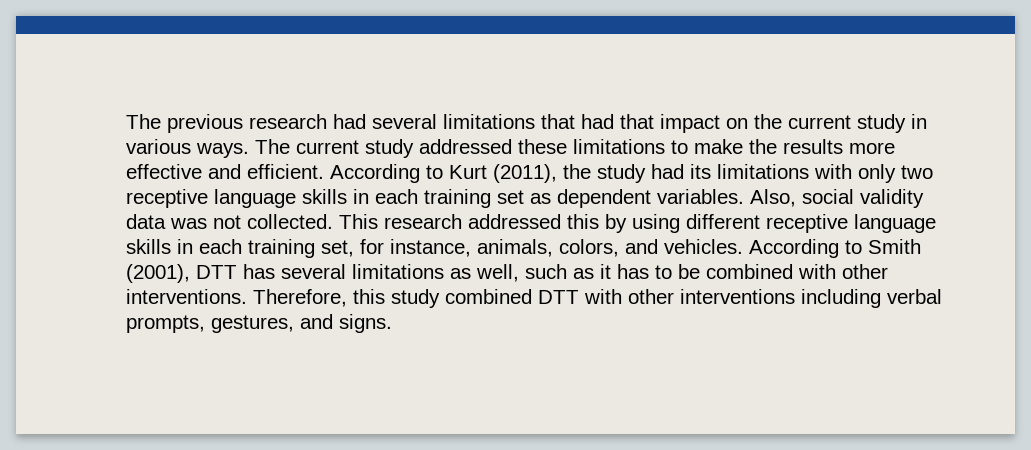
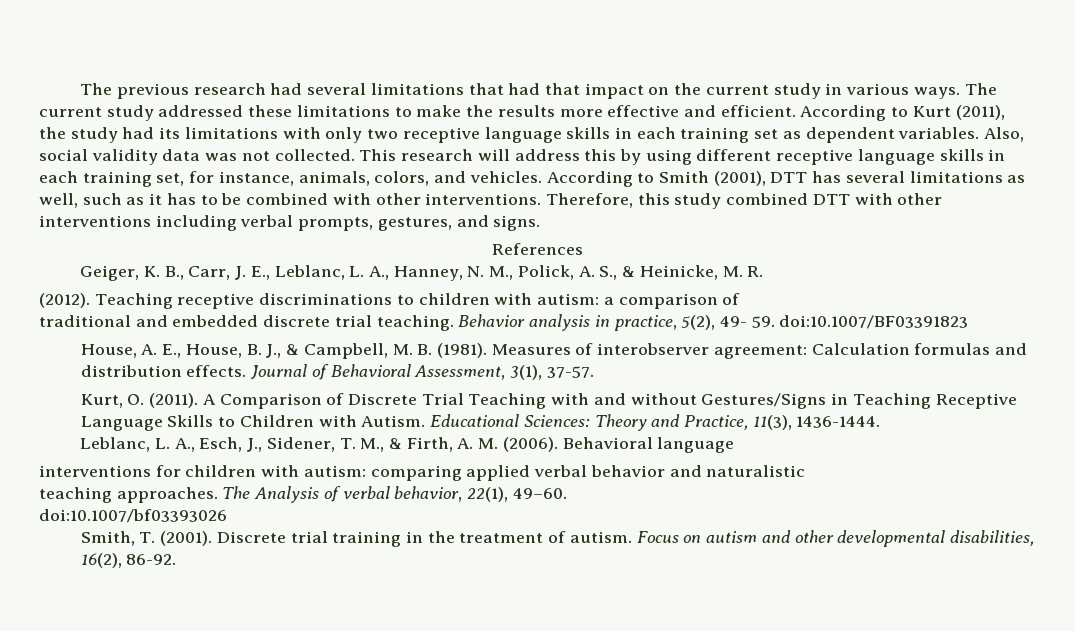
- This research addressed this by using different receptive language skills in each training set, for instance, animals, colors, and vehicles.
+ This research will address this by using different receptive language skills in each training set, for instance, animals, colors, and vehicles.
+ References
+ Geiger, K. B., Carr, J. E., Leblanc, L. A., Hanney, N. M., Polick, A. S., & Heinicke, M. R.
+ (2012). Teaching receptive discriminations to children with autism: a comparison of
+ traditional and embedded discrete trial teaching. Behavior analysis in practice, 5(2), 49- 59. doi:10.1007/BF03391823
+ House, A. E., House, B. J., & Campbell, M. B. (1981). Measures of interobserver agreement: Calculation formulas and distribution effects. Journal of Behavioral Assessment, 3(1), 37-57.
+ Kurt, O. (2011). A Comparison of Discrete Trial Teaching with and without Gestures/Signs in Teaching Receptive Language Skills to Children with Autism. Educational Sciences: Theory and Practice, 11(3), 1436-1444.
+ Leblanc, L. A., Esch, J., Sidener, T. M., & Firth, A. M. (2006). Behavioral language
+ interventions for children with autism: comparing applied verbal behavior and naturalistic
+ teaching approaches. The Analysis of verbal behavior, 22(1), 49–60.
+ doi:10.1007/bf03393026
+ Smith, T. (2001). Discrete trial training in the treatment of autism. Focus on autism and other developmental disabilities, 16(2), 86-92.

